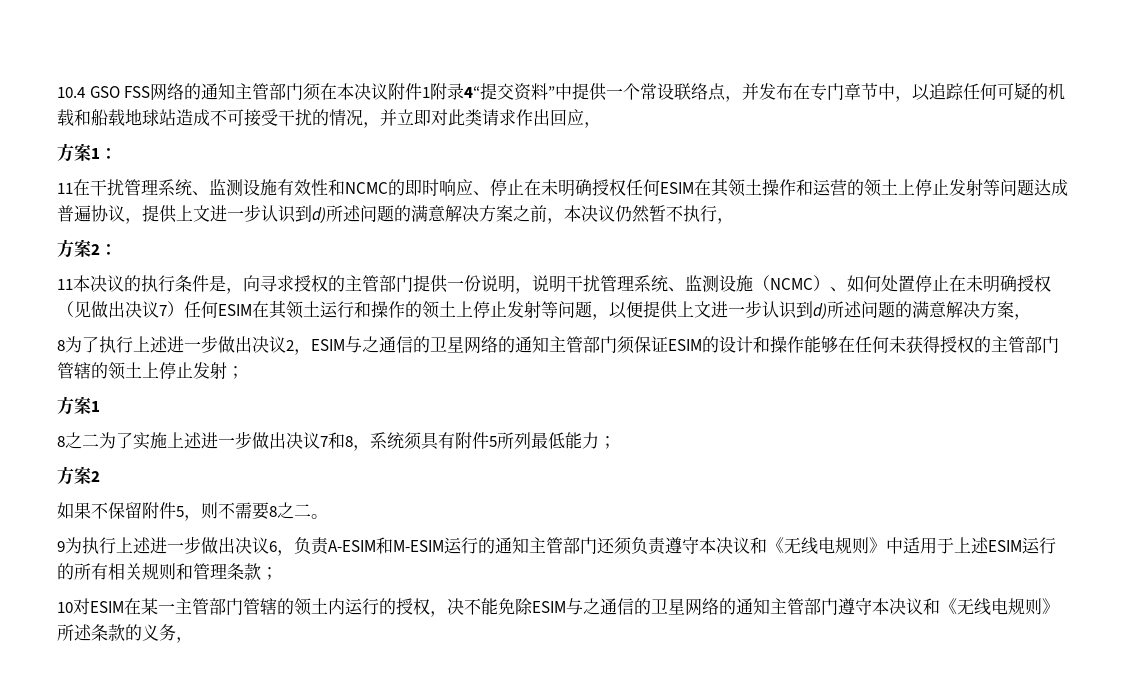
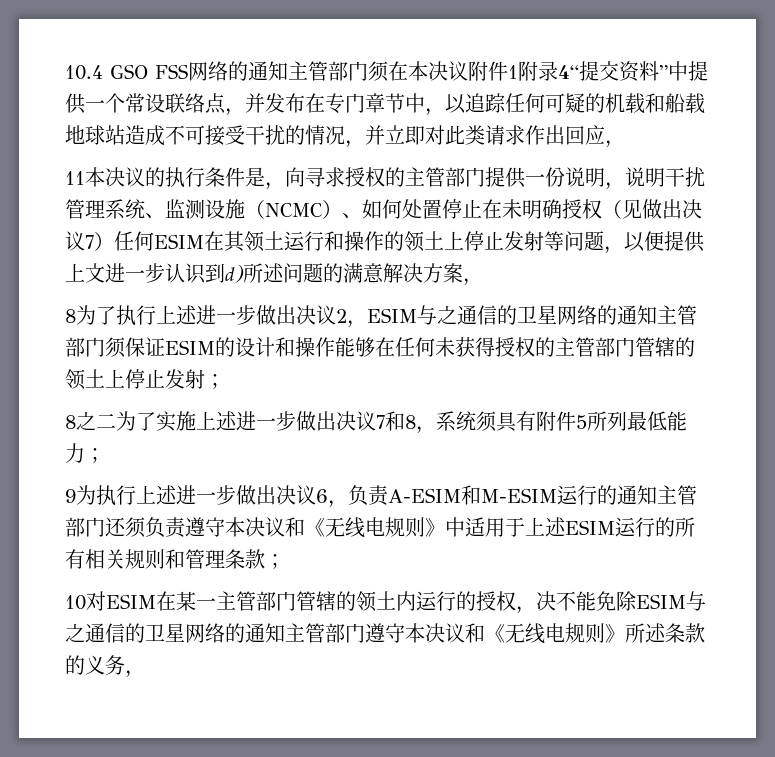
- 方案1：
- 11在干扰管理系统、监测设施有效性和NCMC的即时响应、停止在未明确授权任何ESIM在其领土操作和运营的领土上停止发射等问题达成普遍协议，提供上文进一步认识到d)所述问题的满意解决方案之前，本决议仍然暂不执行，
- 方案2：
  8为了执行上述进一步做出决议2，ESIM与之通信的卫星网络的通知主管部门须保证ESIM的设计和操作能够在任何未获得授权的主管部门管辖的领土上停止发射；
- 方案1
  8之二为了实施上述进一步做出决议7和8，系统须具有附件5所列最低能力；
- 方案2
- 如果不保留附件5，则不需要8之二。

